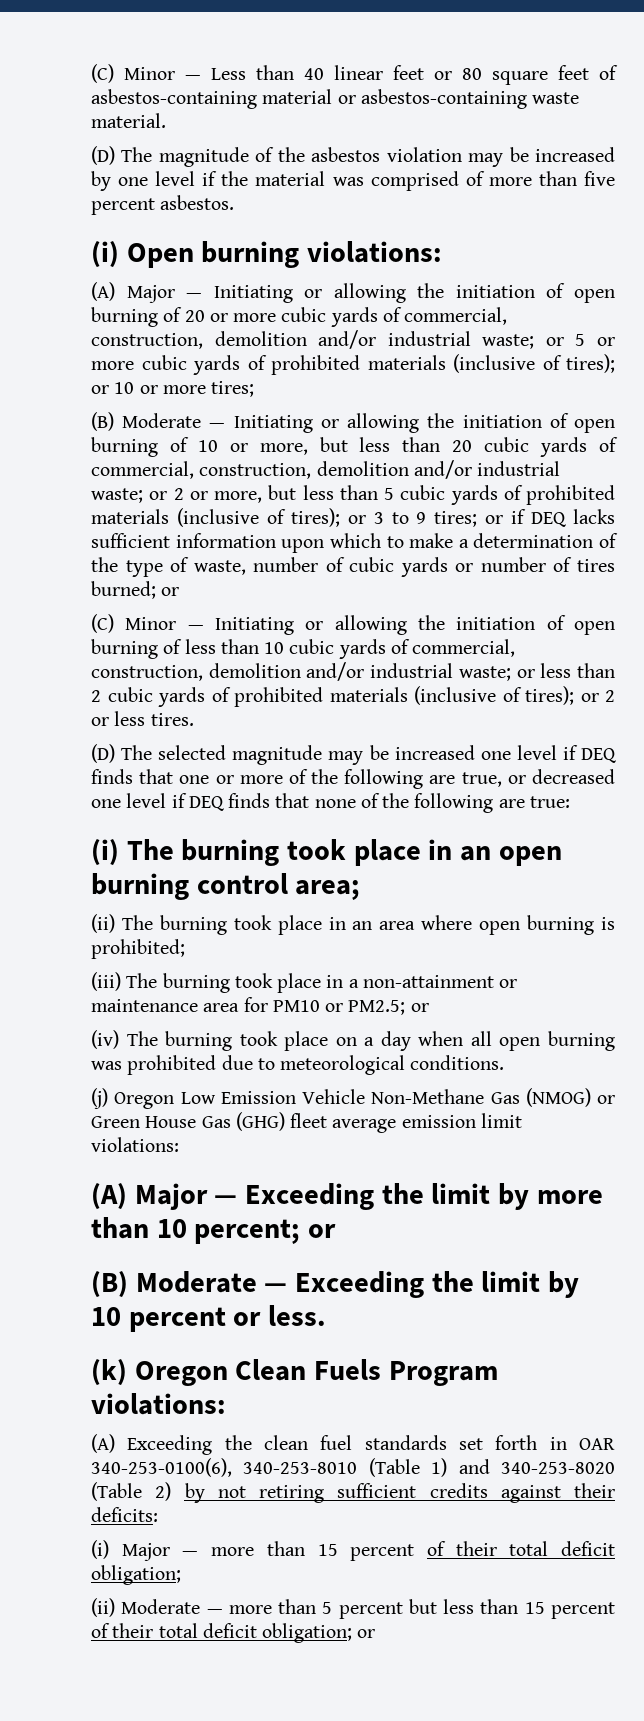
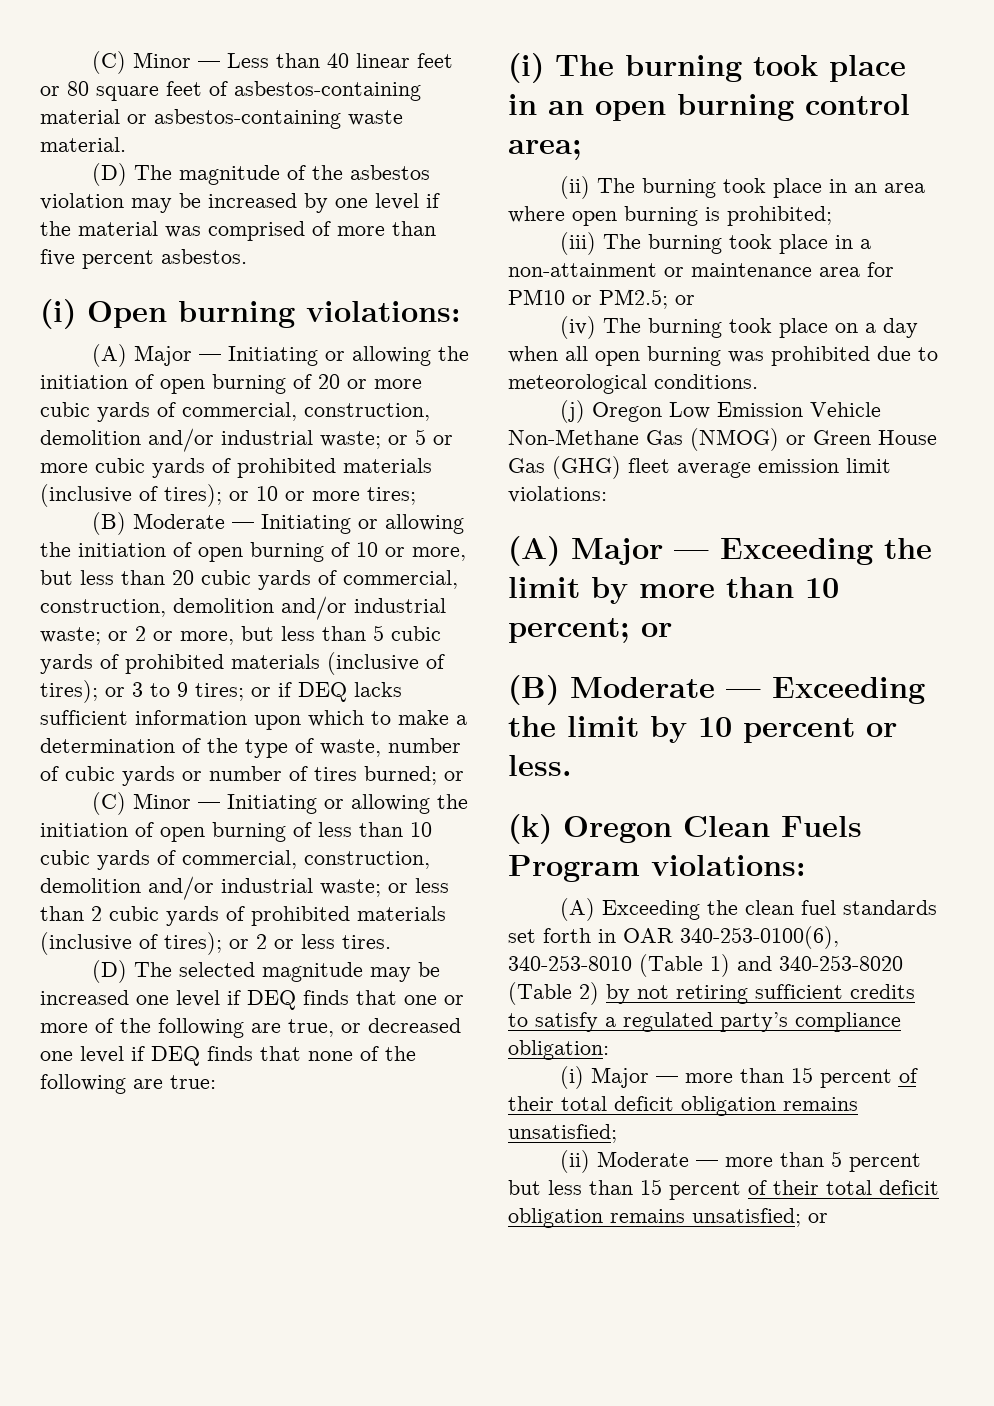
- (A) Exceeding the clean fuel standards set forth in OAR 340-253-0100(6), 340-253-8010 (Table 1) and 340-253-8020 (Table 2) by not retiring sufficient credits against their deficits:
+ (A) Exceeding the clean fuel standards set forth in OAR 340-253-0100(6), 340-253-8010 (Table 1) and 340-253-8020 (Table 2) by not retiring sufficient credits to satisfy a regulated party’s compliance obligation:
- (i) Major — more than 15 percent of their total deficit obligation;
+ (i) Major — more than 15 percent of their total deficit obligation remains unsatisfied;
- (ii) Moderate — more than 5 percent but less than 15 percent of their total deficit obligation; or
+ (ii) Moderate — more than 5 percent but less than 15 percent of their total deficit obligation remains unsatisfied; or

